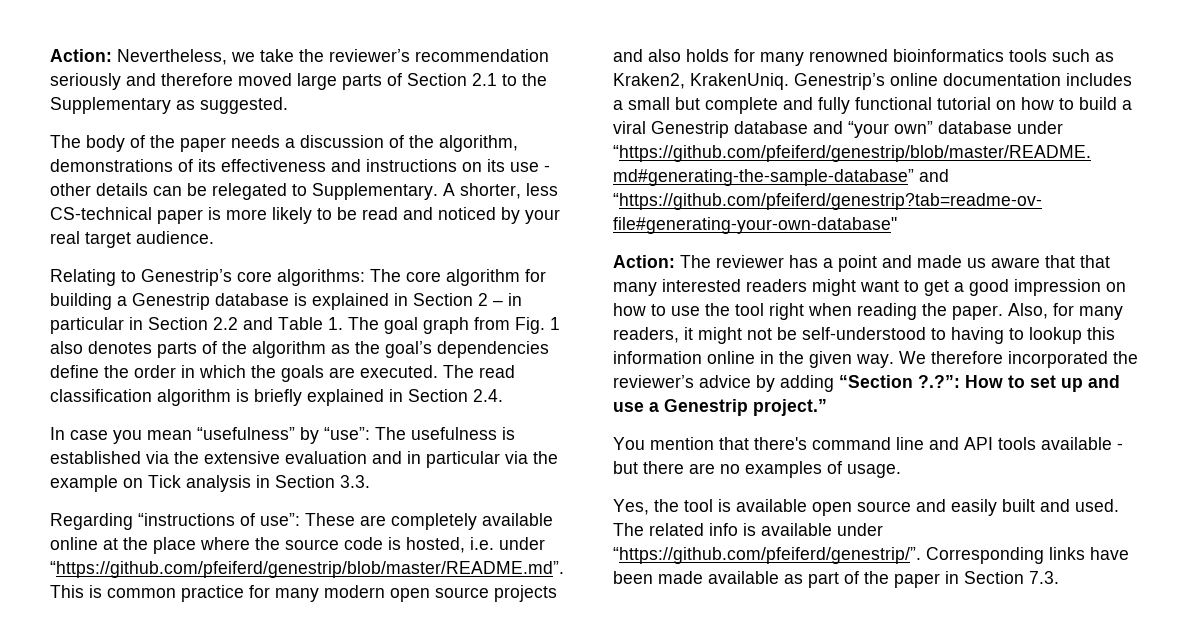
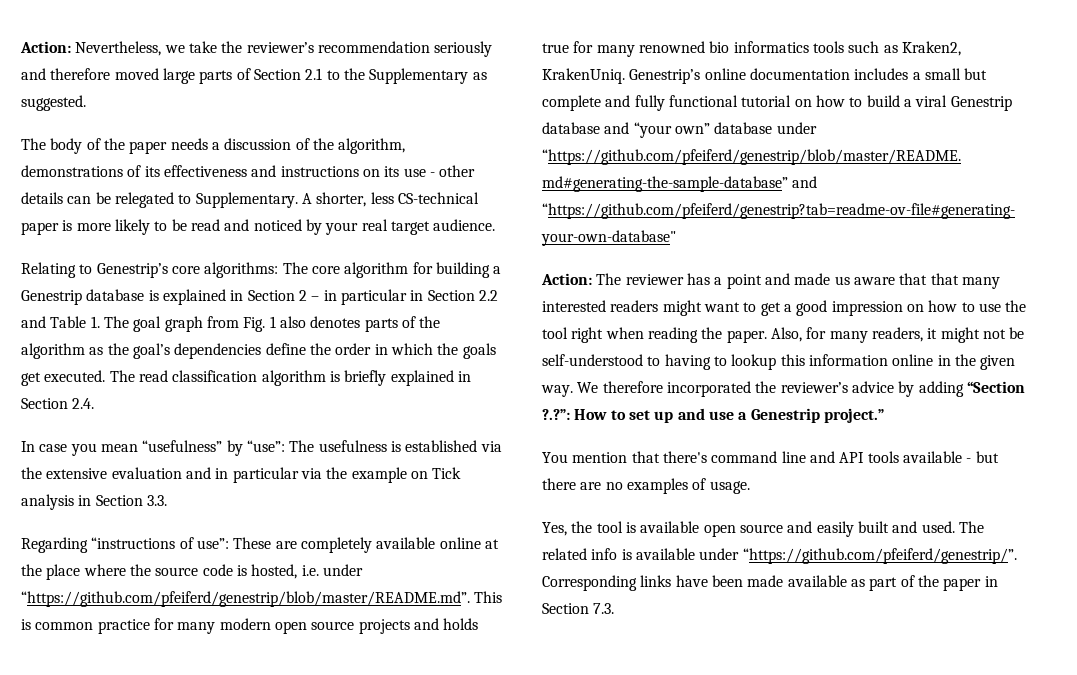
- Relating to Genestrip’s core algorithms: The core algorithm for building a Genestrip database is explained in Section 2 – in particular in Section 2.2 and Table 1. The goal graph from Fig. 1 also denotes parts of the algorithm as the goal’s dependencies define the order in which the goals are executed.
+ Relating to Genestrip’s core algorithms: The core algorithm for building a Genestrip database is explained in Section 2 – in particular in Section 2.2 and Table 1. The goal graph from Fig. 1 also denotes parts of the algorithm as the goal’s dependencies define the order in which the goals get executed.
- Regarding “instructions of use”: These are completely available online at the place where the source code is hosted, i.e. under “https://github.com/pfeiferd/genestrip/blob/master/README.md”. This is common practice for many modern open source projects and also holds for many renowned bioinformatics tools such as Kraken2, KrakenUniq.
+ Regarding “instructions of use”: These are completely available online at the place where the source code is hosted, i.e. under “https://github.com/pfeiferd/genestrip/blob/master/README.md”. This is common practice for many modern open source projects and holds true for many renowned bio informatics tools such as Kraken2, KrakenUniq.

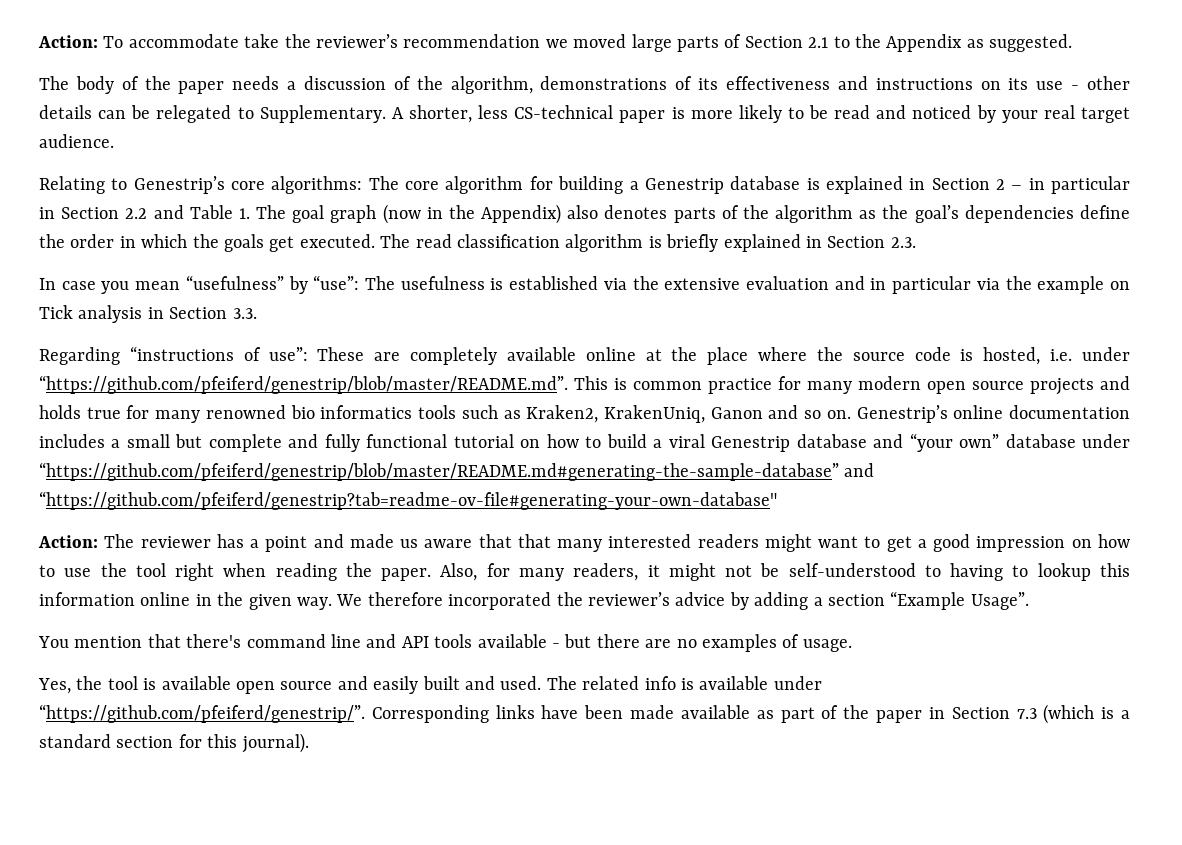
- Action: Nevertheless, we take the reviewer’s recommendation seriously and therefore moved large parts of Section 2.1 to the Supplementary as suggested.
+ Action: To accommodate take the reviewer’s recommendation we moved large parts of Section 2.1 to the Appendix as suggested.
- Relating to Genestrip’s core algorithms: The core algorithm for building a Genestrip database is explained in Section 2 – in particular in Section 2.2 and Table 1. The goal graph from Fig. 1 also denotes parts of the algorithm as the goal’s dependencies define the order in which the goals get executed.
+ Relating to Genestrip’s core algorithms: The core algorithm for building a Genestrip database is explained in Section 2 – in particular in Section 2.2 and Table 1. The goal graph (now in the Appendix) also denotes parts of the algorithm as the goal’s dependencies define the order in which the goals get executed.
- The read classification algorithm is briefly explained in Section 2.4.
+ The read classification algorithm is briefly explained in Section 2.3.
- Regarding “instructions of use”: These are completely available online at the place where the source code is hosted, i.e. under “https://github.com/pfeiferd/genestrip/blob/master/README.md”. This is common practice for many modern open source projects and holds true for many renowned bio informatics tools such as Kraken2, KrakenUniq.
+ Regarding “instructions of use”: These are completely available online at the place where the source code is hosted, i.e. under “https://github.com/pfeiferd/genestrip/blob/master/README.md”. This is common practice for many modern open source projects and holds true for many renowned bio informatics tools such as Kraken2, KrakenUniq, Ganon and so on.
- We therefore incorporated the reviewer’s advice by adding “Section ?.?”: How to set up and use a Genestrip project.”
+ We therefore incorporated the reviewer’s advice by adding a section “Example Usage”.
- The related info is available under “https://github.com/pfeiferd/genestrip/”. Corresponding links have been made available as part of the paper in Section 7.3.
+ The related info is available under “https://github.com/pfeiferd/genestrip/”. Corresponding links have been made available as part of the paper in Section 7.3 (which is a standard section for this journal).

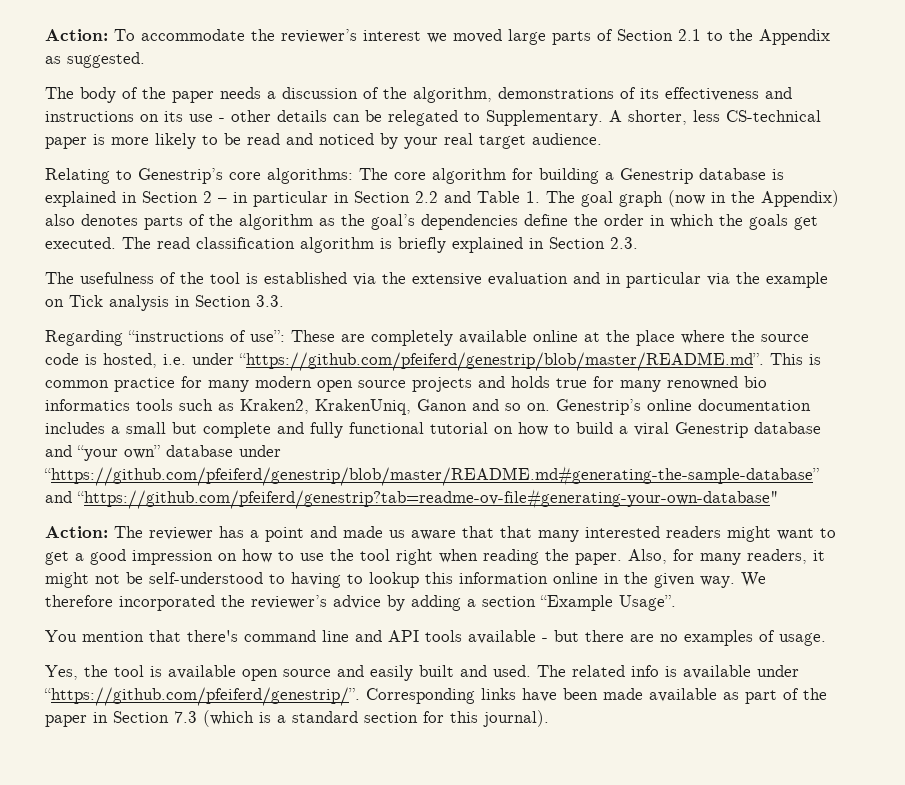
- Action: To accommodate take the reviewer’s recommendation we moved large parts of Section 2.1 to the Appendix as suggested.
+ Action: To accommodate the reviewer’s interest we moved large parts of Section 2.1 to the Appendix as suggested.
- In case you mean “usefulness” by “use”: The usefulness is established via the extensive evaluation and in particular via the example on Tick analysis in Section 3.3.
+ The usefulness of the tool is established via the extensive evaluation and in particular via the example on Tick analysis in Section 3.3.

